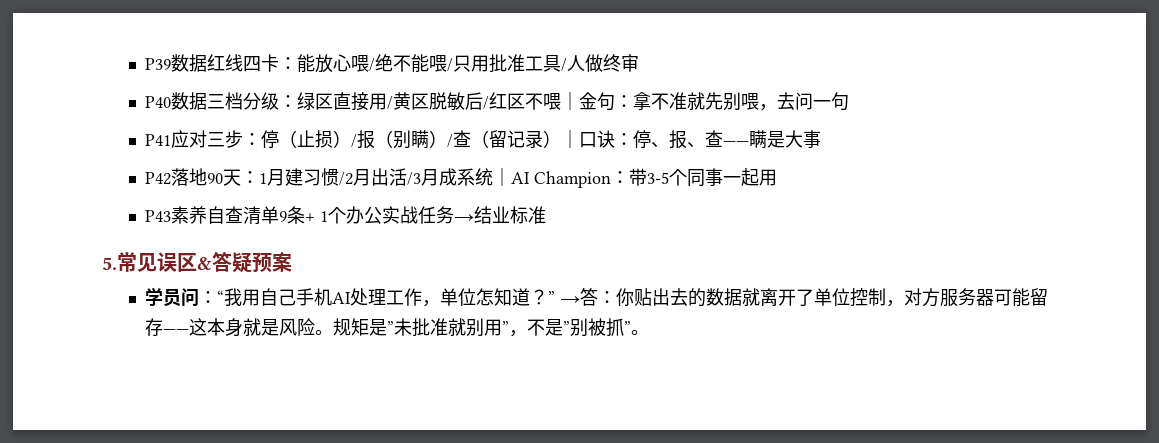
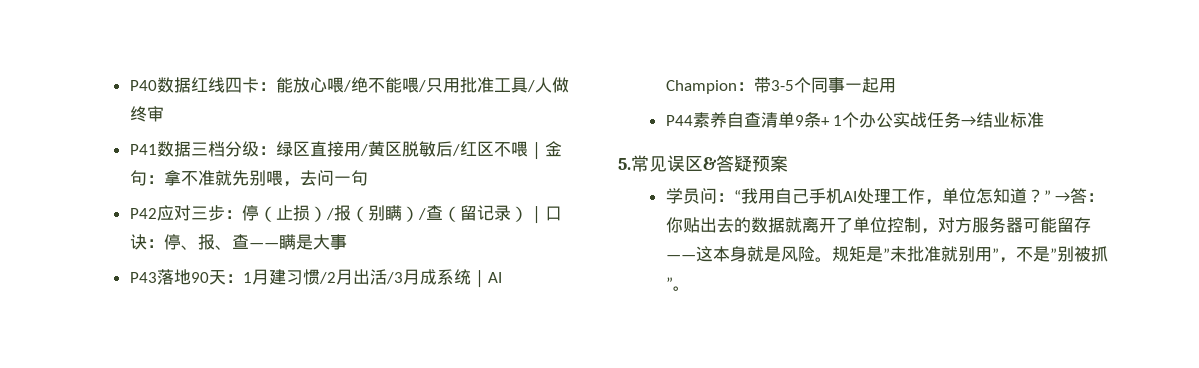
- P39数据红线四卡：能放心喂/绝不能喂/只用批准工具/人做终审
+ P40数据红线四卡：能放心喂/绝不能喂/只用批准工具/人做终审
- P40数据三档分级：绿区直接用/黄区脱敏后/红区不喂｜金句：拿不准就先别喂，去问一句
+ P41数据三档分级：绿区直接用/黄区脱敏后/红区不喂｜金句：拿不准就先别喂，去问一句
- P41应对三步：停（止损）/报（别瞒）/查（留记录）｜口诀：停、报、查——瞒是大事
+ P42应对三步：停（止损）/报（别瞒）/查（留记录）｜口诀：停、报、查——瞒是大事
- P42落地90天：1月建习惯/2月出活/3月成系统｜AI Champion：带3-5个同事一起用
+ P43落地90天：1月建习惯/2月出活/3月成系统｜AI Champion：带3-5个同事一起用
- P43素养自查清单9条+ 1个办公实战任务→结业标准
+ P44素养自查清单9条+ 1个办公实战任务→结业标准

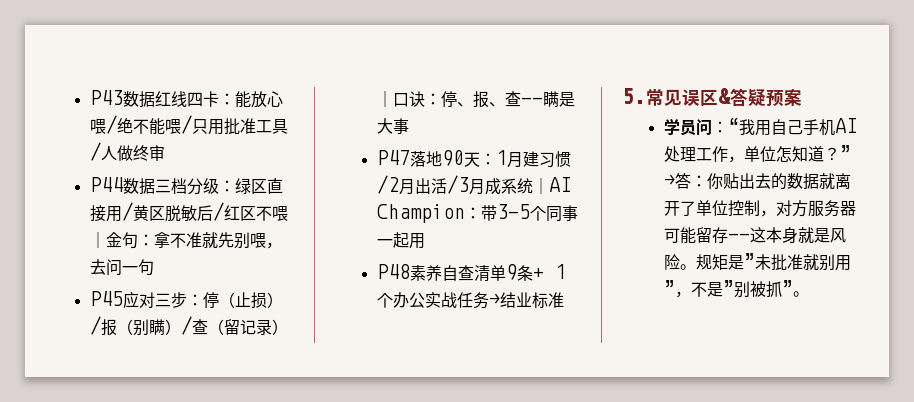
- P40数据红线四卡：能放心喂/绝不能喂/只用批准工具/人做终审
+ P43数据红线四卡：能放心喂/绝不能喂/只用批准工具/人做终审
- P41数据三档分级：绿区直接用/黄区脱敏后/红区不喂｜金句：拿不准就先别喂，去问一句
+ P44数据三档分级：绿区直接用/黄区脱敏后/红区不喂｜金句：拿不准就先别喂，去问一句
- P42应对三步：停（止损）/报（别瞒）/查（留记录）｜口诀：停、报、查——瞒是大事
+ P45应对三步：停（止损）/报（别瞒）/查（留记录）｜口诀：停、报、查——瞒是大事
- P43落地90天：1月建习惯/2月出活/3月成系统｜AI Champion：带3-5个同事一起用
+ P47落地90天：1月建习惯/2月出活/3月成系统｜AI Champion：带3-5个同事一起用
- P44素养自查清单9条+ 1个办公实战任务→结业标准
+ P48素养自查清单9条+ 1个办公实战任务→结业标准

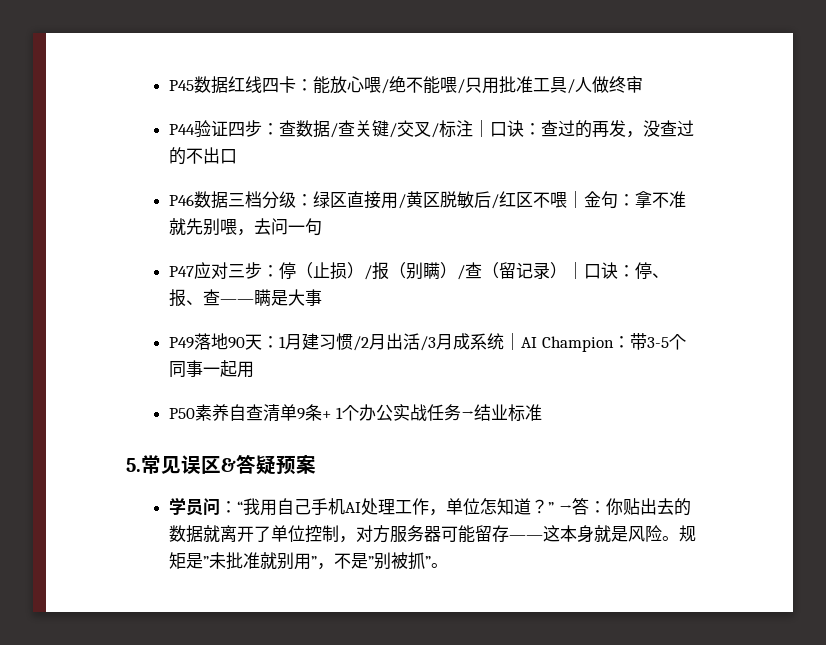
- P43数据红线四卡：能放心喂/绝不能喂/只用批准工具/人做终审
+ P45数据红线四卡：能放心喂/绝不能喂/只用批准工具/人做终审
- P44数据三档分级：绿区直接用/黄区脱敏后/红区不喂｜金句：拿不准就先别喂，去问一句
+ P44验证四步：查数据/查关键/交叉/标注｜口诀：查过的再发，没查过的不出口
+ P46数据三档分级：绿区直接用/黄区脱敏后/红区不喂｜金句：拿不准就先别喂，去问一句
- P45应对三步：停（止损）/报（别瞒）/查（留记录）｜口诀：停、报、查——瞒是大事
+ P47应对三步：停（止损）/报（别瞒）/查（留记录）｜口诀：停、报、查——瞒是大事
- P47落地90天：1月建习惯/2月出活/3月成系统｜AI Champion：带3-5个同事一起用
+ P49落地90天：1月建习惯/2月出活/3月成系统｜AI Champion：带3-5个同事一起用
- P48素养自查清单9条+ 1个办公实战任务→结业标准
+ P50素养自查清单9条+ 1个办公实战任务→结业标准

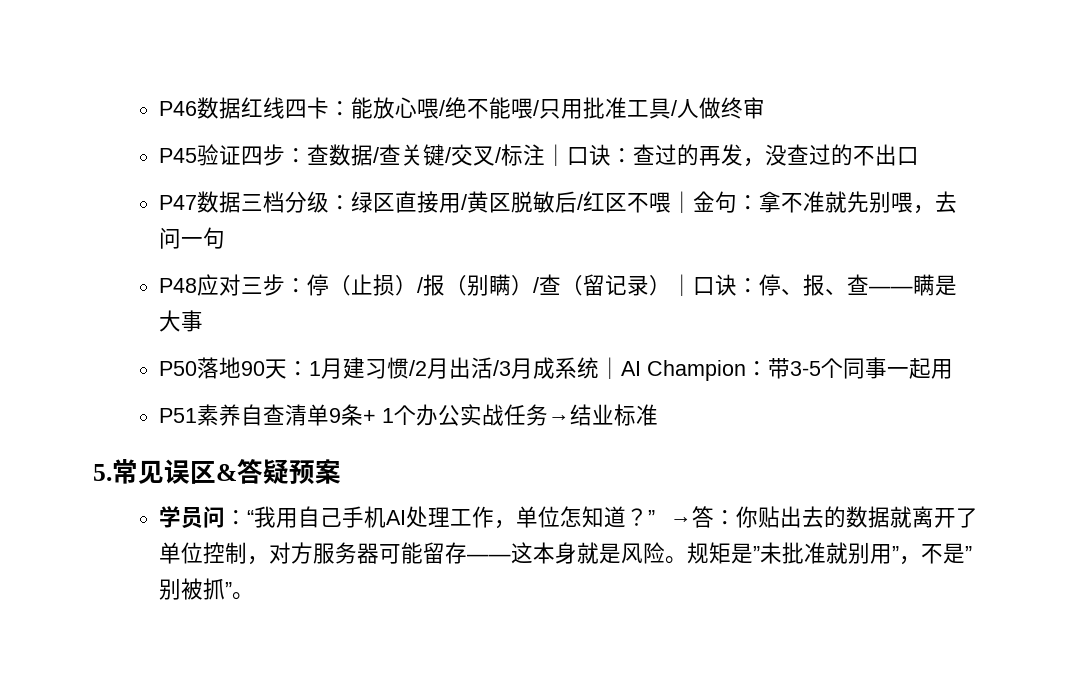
- P45数据红线四卡：能放心喂/绝不能喂/只用批准工具/人做终审
+ P46数据红线四卡：能放心喂/绝不能喂/只用批准工具/人做终审
- P44验证四步：查数据/查关键/交叉/标注｜口诀：查过的再发，没查过的不出口
+ P45验证四步：查数据/查关键/交叉/标注｜口诀：查过的再发，没查过的不出口
- P46数据三档分级：绿区直接用/黄区脱敏后/红区不喂｜金句：拿不准就先别喂，去问一句
+ P47数据三档分级：绿区直接用/黄区脱敏后/红区不喂｜金句：拿不准就先别喂，去问一句
- P47应对三步：停（止损）/报（别瞒）/查（留记录）｜口诀：停、报、查——瞒是大事
+ P48应对三步：停（止损）/报（别瞒）/查（留记录）｜口诀：停、报、查——瞒是大事
- P49落地90天：1月建习惯/2月出活/3月成系统｜AI Champion：带3-5个同事一起用
+ P50落地90天：1月建习惯/2月出活/3月成系统｜AI Champion：带3-5个同事一起用
- P50素养自查清单9条+ 1个办公实战任务→结业标准
+ P51素养自查清单9条+ 1个办公实战任务→结业标准

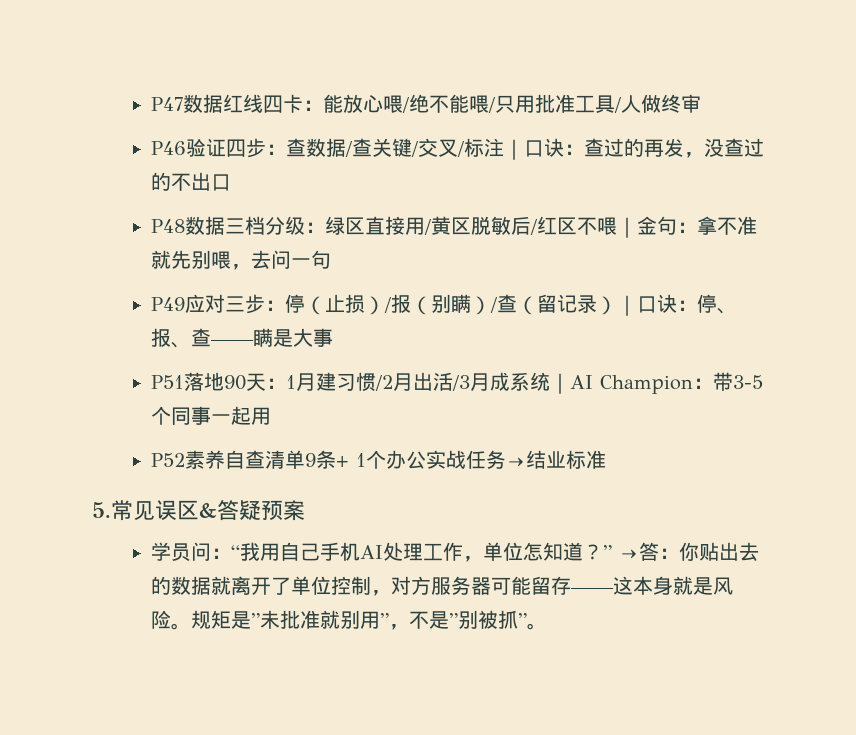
- P46数据红线四卡：能放心喂/绝不能喂/只用批准工具/人做终审
+ P47数据红线四卡：能放心喂/绝不能喂/只用批准工具/人做终审
- P45验证四步：查数据/查关键/交叉/标注｜口诀：查过的再发，没查过的不出口
+ P46验证四步：查数据/查关键/交叉/标注｜口诀：查过的再发，没查过的不出口
- P47数据三档分级：绿区直接用/黄区脱敏后/红区不喂｜金句：拿不准就先别喂，去问一句
+ P48数据三档分级：绿区直接用/黄区脱敏后/红区不喂｜金句：拿不准就先别喂，去问一句
- P48应对三步：停（止损）/报（别瞒）/查（留记录）｜口诀：停、报、查——瞒是大事
+ P49应对三步：停（止损）/报（别瞒）/查（留记录）｜口诀：停、报、查——瞒是大事
- P50落地90天：1月建习惯/2月出活/3月成系统｜AI Champion：带3-5个同事一起用
+ P51落地90天：1月建习惯/2月出活/3月成系统｜AI Champion：带3-5个同事一起用
- P51素养自查清单9条+ 1个办公实战任务→结业标准
+ P52素养自查清单9条+ 1个办公实战任务→结业标准

